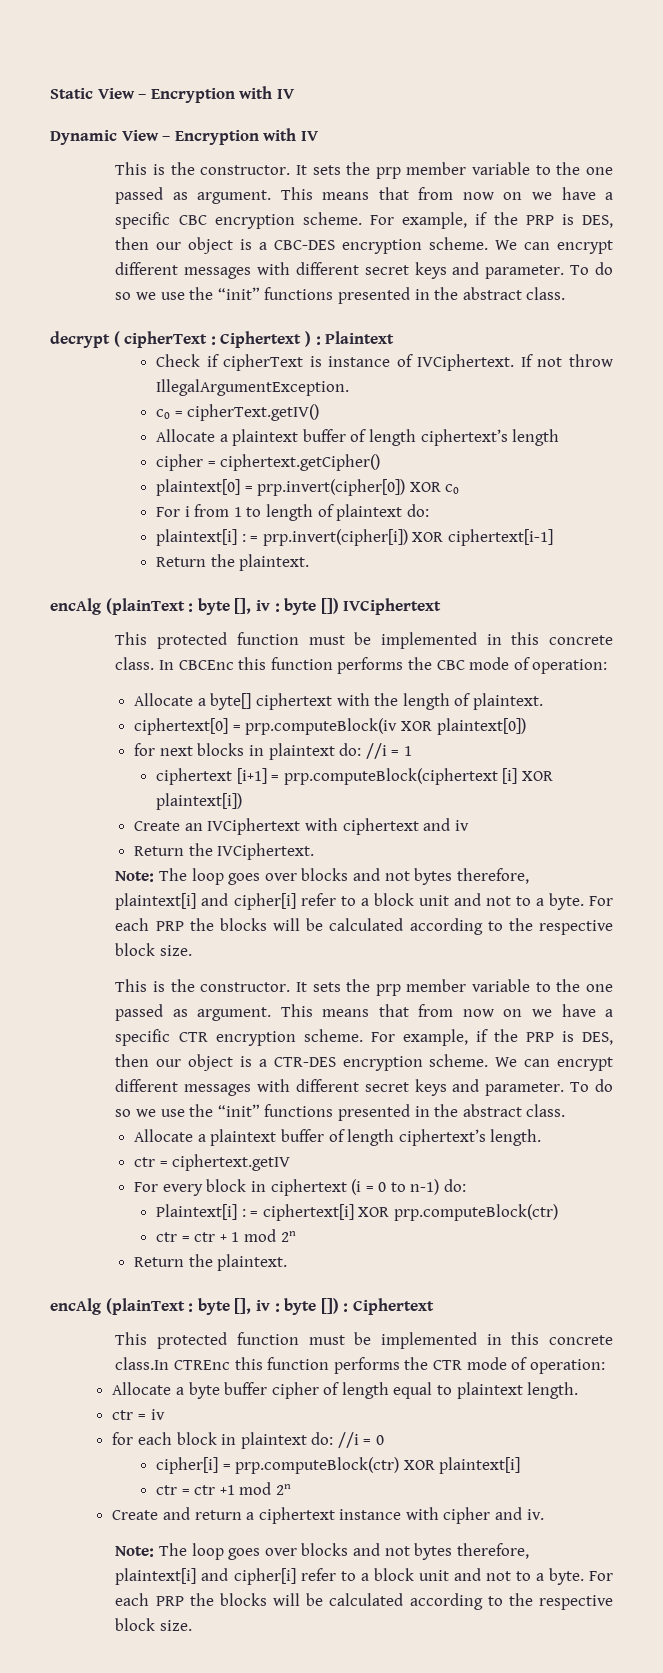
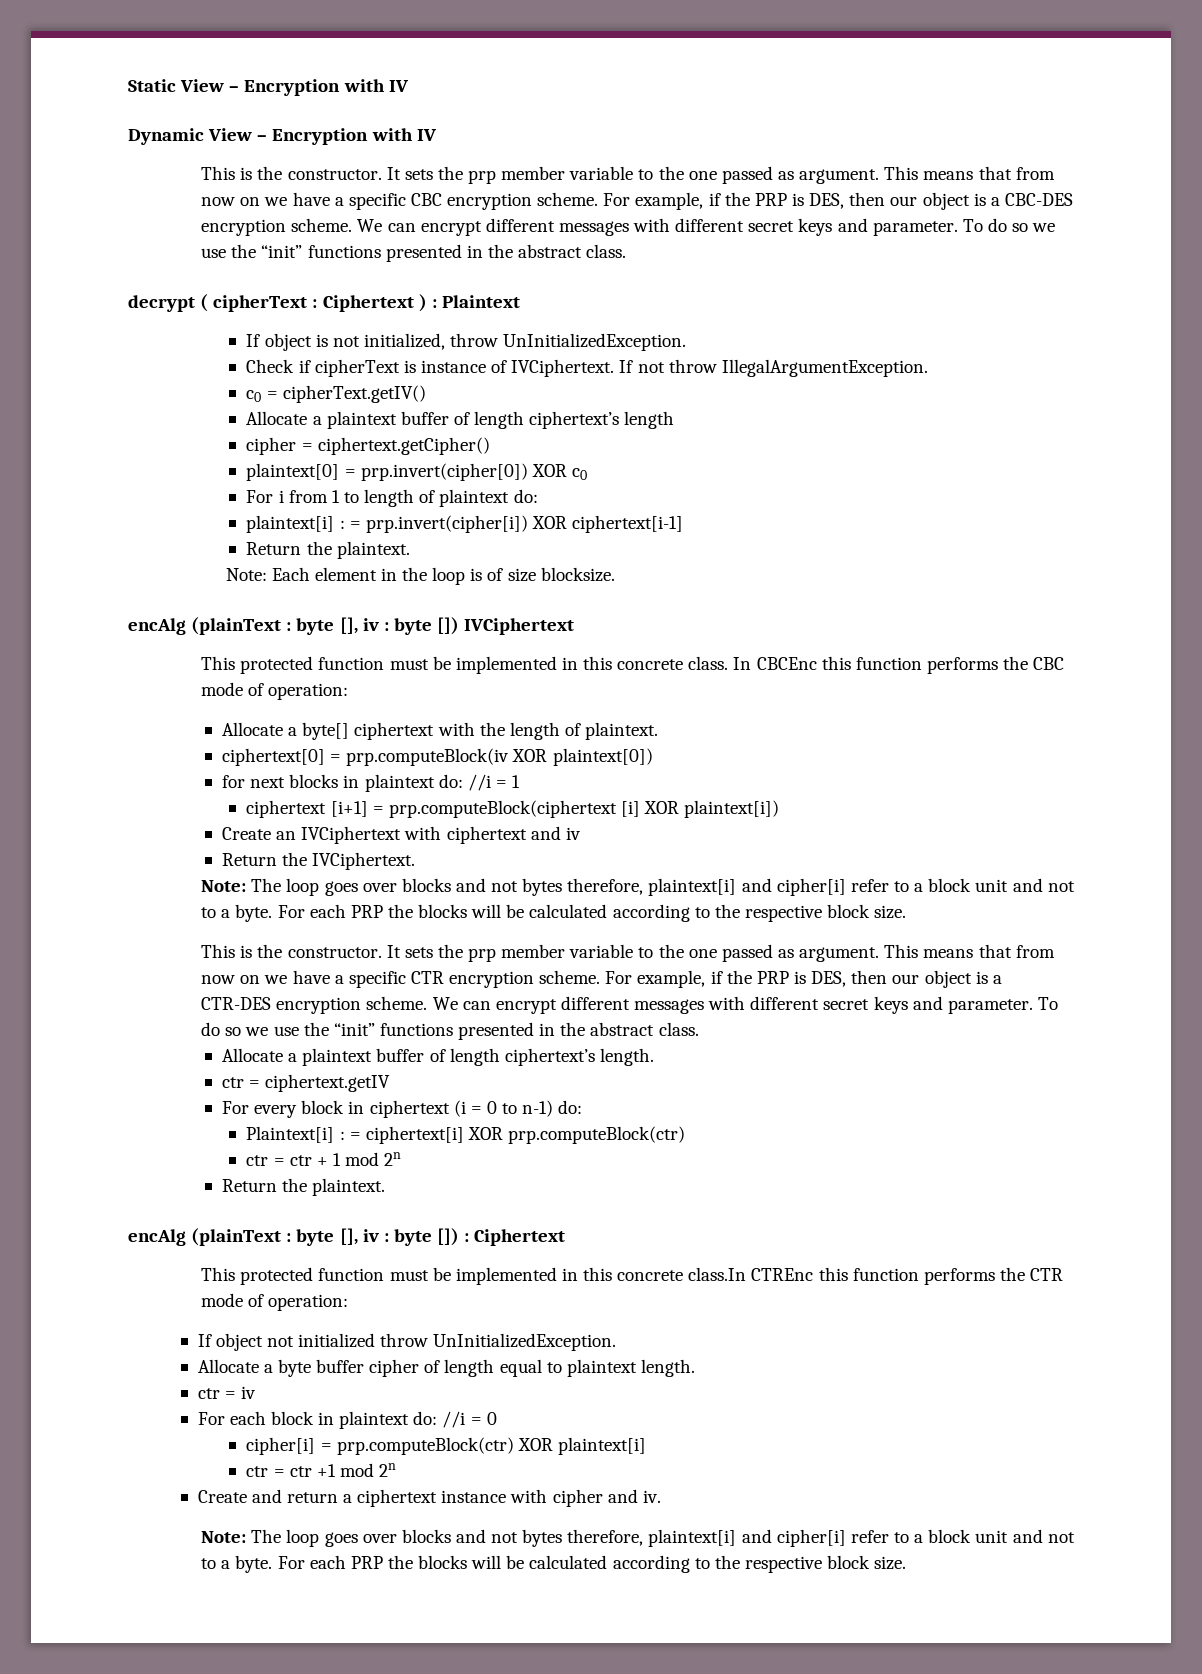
+ If object is not initialized, throw UnInitializedException.
+ Note: Each element in the loop is of size blocksize.
+ If object not initialized throw UnInitializedException.
- for each block in plaintext do: //i = 0
+ For each block in plaintext do: //i = 0

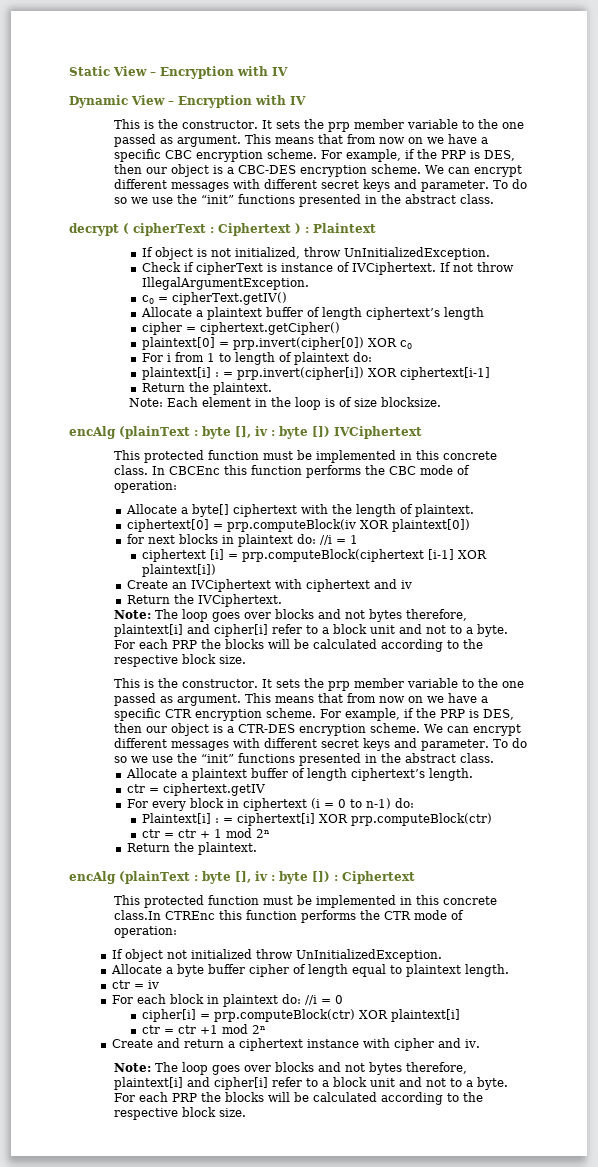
- ciphertext [i+1] = prp.computeBlock(ciphertext [i] XOR plaintext[i])
+ ciphertext [i] = prp.computeBlock(ciphertext [i-1] XOR plaintext[i])

